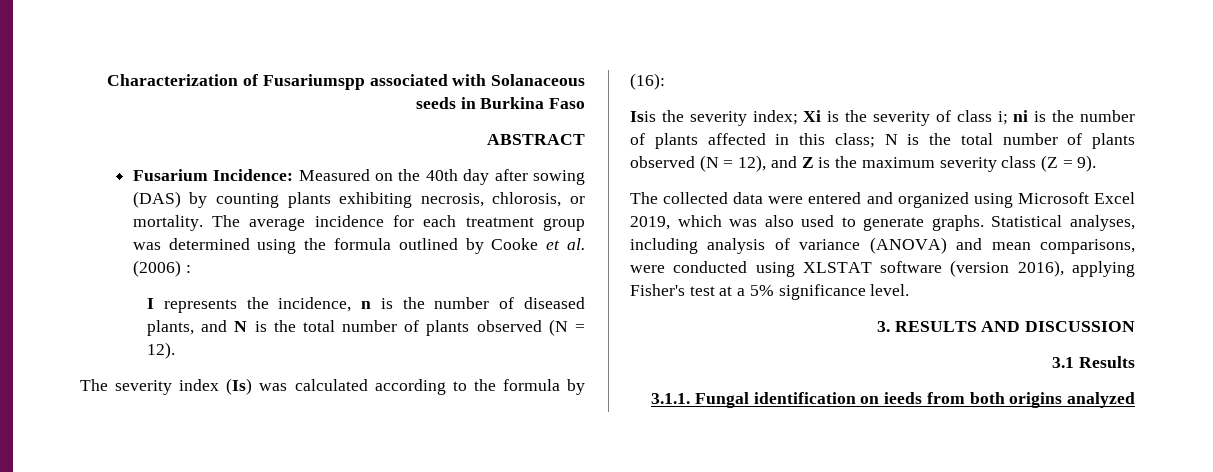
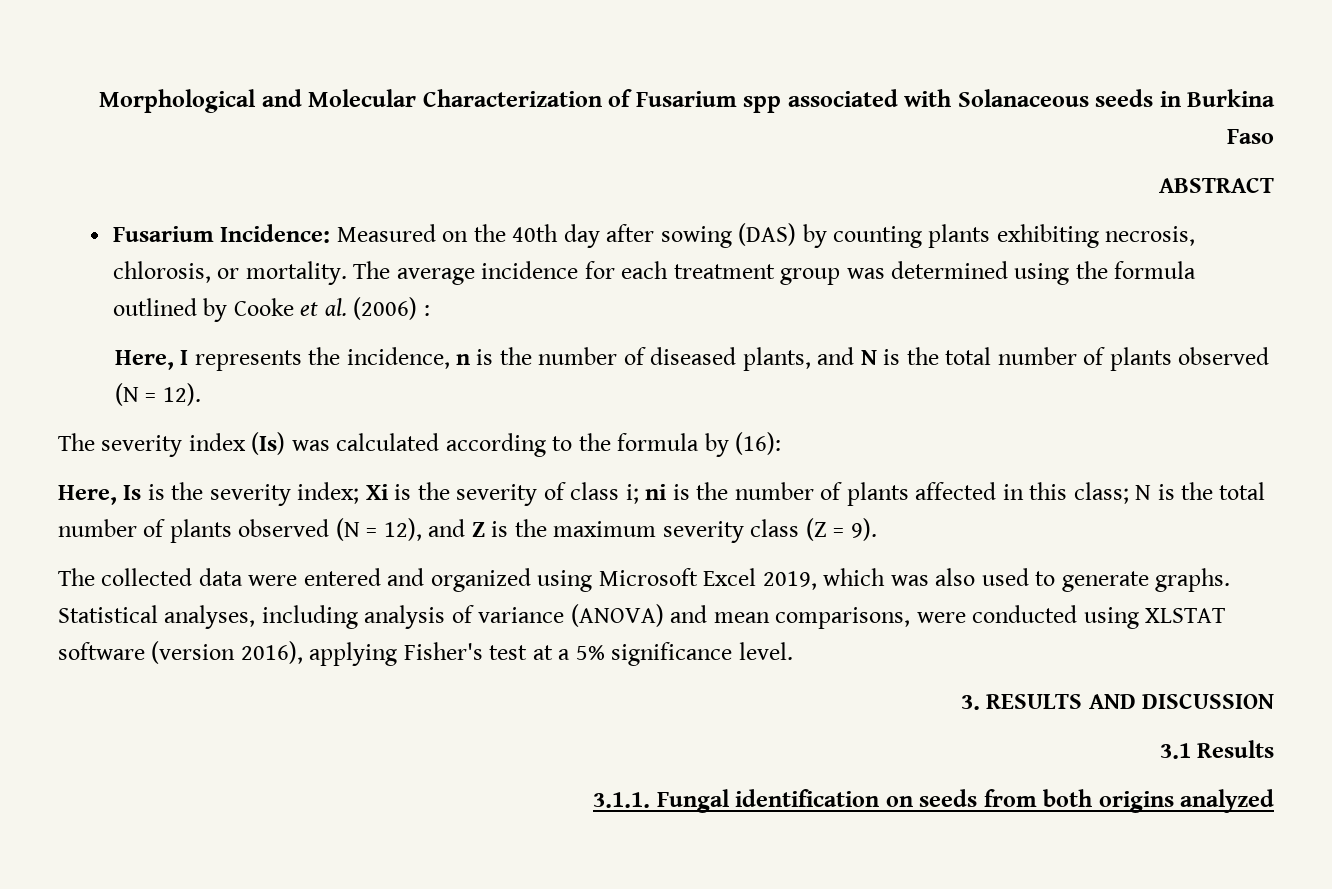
- Characterization of Fusariumspp associated with Solanaceous seeds in Burkina Faso
+ Morphological and Molecular Characterization of Fusarium spp associated with Solanaceous seeds in Burkina Faso
- I represents the incidence, n is the number of diseased plants, and N is the total number of plants observed (N = 12).
+ Here, I represents the incidence, n is the number of diseased plants, and N is the total number of plants observed (N = 12).
- Isis the severity index; Xi is the severity of class i; ni is the number of plants affected in this class; N is the total number of plants observed (N = 12), and Z is the maximum severity class (Z = 9).
+ Here, Is is the severity index; Xi is the severity of class i; ni is the number of plants affected in this class; N is the total number of plants observed (N = 12), and Z is the maximum severity class (Z = 9).
- 3.1.1. Fungal identification on ieeds from both origins analyzed
+ 3.1.1. Fungal identification on seeds from both origins analyzed

